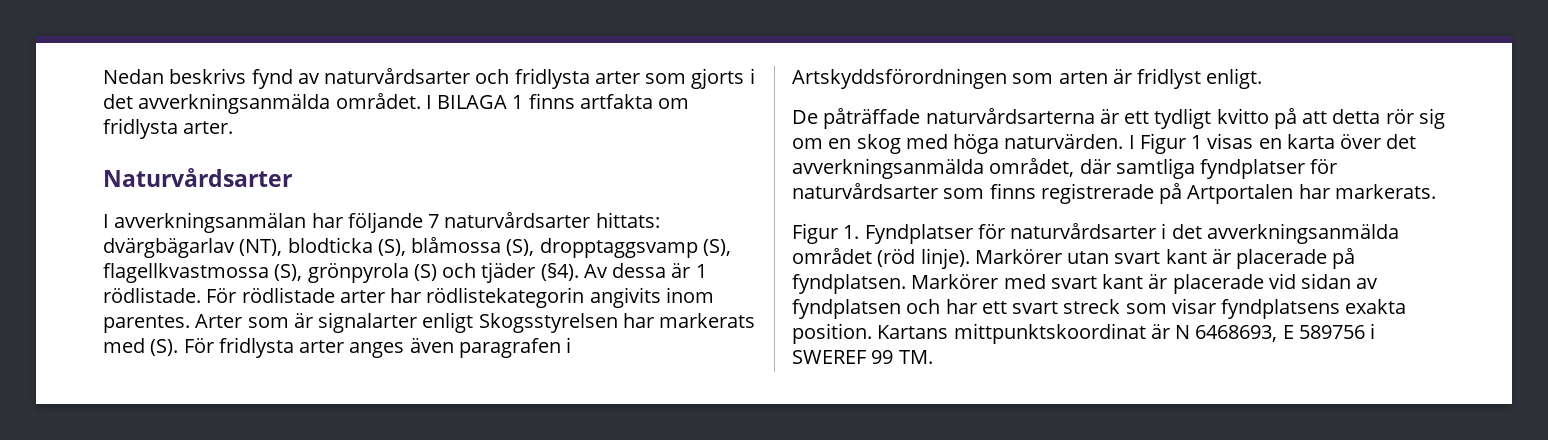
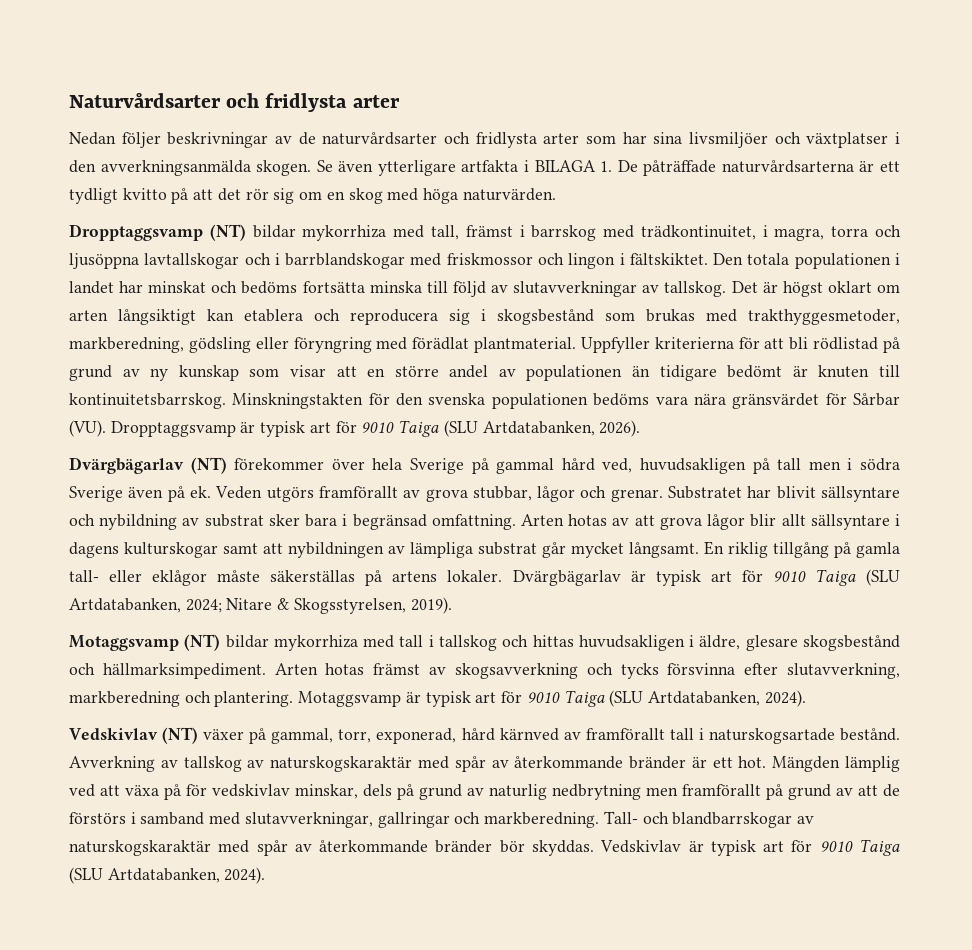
- Nedan beskrivs fynd av naturvårdsarter och fridlysta arter som gjorts i det avverkningsanmälda området. I BILAGA 1 finns artfakta om fridlysta arter.
- Naturvårdsarter
- I avverkningsanmälan har följande 7 naturvårdsarter hittats: dvärgbägarlav (NT), blodticka (S), blåmossa (S), dropptaggsvamp (S), flagellkvastmossa (S), grönpyrola (S) och tjäder (§4). Av dessa är 1 rödlistade. För rödlistade arter har rödlistekategorin angivits inom parentes. Arter som är signalarter enligt Skogsstyrelsen har markerats med (S). För fridlysta arter anges även paragrafen i Artskyddsförordningen som arten är fridlyst enligt.
- De påträffade naturvårdsarterna är ett tydligt kvitto på att detta rör sig om en skog med höga naturvärden. I Figur 1 visas en karta över det avverkningsanmälda området, där samtliga fyndplatser för naturvårdsarter som finns registrerade på Artportalen har markerats.
- Figur 1. Fyndplatser för naturvårdsarter i det avverkningsanmälda området (röd linje). Markörer utan svart kant är placerade på fyndplatsen. Markörer med svart kant är placerade vid sidan av fyndplatsen och har ett svart streck som visar fyndplatsens exakta position. Kartans mittpunktskoordinat är N 6468693, E 589756 i SWEREF 99 TM.
+ Naturvårdsarter och fridlysta arter
+ Nedan följer beskrivningar av de naturvårdsarter och fridlysta arter som har sina livsmiljöer och växtplatser i den avverkningsanmälda skogen. Se även ytterligare artfakta i BILAGA 1. De påträffade naturvårdsarterna är ett tydligt kvitto på att det rör sig om en skog med höga naturvärden.
+ Dropptaggsvamp (NT) bildar mykorrhiza med tall, främst i barrskog med trädkontinuitet, i magra, torra och ljusöppna lavtallskogar och i barrblandskogar med friskmossor och lingon i fältskiktet. Den totala populationen i landet har minskat och bedöms fortsätta minska till följd av slutavverkningar av tallskog. Det är högst oklart om arten långsiktigt kan etablera och reproducera sig i skogsbestånd som brukas med trakthyggesmetoder, markberedning, gödsling eller föryngring med förädlat plantmaterial. Uppfyller kriterierna för att bli rödlistad på grund av ny kunskap som visar att en större andel av populationen än tidigare bedömt är knuten till kontinuitetsbarrskog. Minskningstakten för den svenska populationen bedöms vara nära gränsvärdet för Sårbar (VU). Dropptaggsvamp är typisk art för 9010 Taiga (SLU Artdatabanken, 2026).
+ Dvärgbägarlav (NT) förekommer över hela Sverige på gammal hård ved, huvudsakligen på tall men i södra Sverige även på ek. Veden utgörs framförallt av grova stubbar, lågor och grenar. Substratet har blivit sällsyntare och nybildning av substrat sker bara i begränsad omfattning. Arten hotas av att grova lågor blir allt sällsyntare i dagens kulturskogar samt att nybildningen av lämpliga substrat går mycket långsamt. En riklig tillgång på gamla tall- eller eklågor måste säkerställas på artens lokaler. Dvärgbägarlav är typisk art för 9010 Taiga (SLU Artdatabanken, 2024; Nitare & Skogsstyrelsen, 2019).
+ Motaggsvamp (NT) bildar mykorrhiza med tall i tallskog och hittas huvudsakligen i äldre, glesare skogsbestånd och hällmarksimpediment. Arten hotas främst av skogsavverkning och tycks försvinna efter slutavverkning, markberedning och plantering. Motaggsvamp är typisk art för 9010 Taiga (SLU Artdatabanken, 2024).
+ Vedskivlav (NT) växer på gammal, torr, exponerad, hård kärnved av framförallt tall i naturskogsartade bestånd. Avverkning av tallskog av naturskogskaraktär med spår av återkommande bränder är ett hot. Mängden lämplig ved att växa på för vedskivlav minskar, dels på grund av naturlig nedbrytning men framförallt på grund av att de förstörs i samband med slutavverkningar, gallringar och markberedning. Tall- och blandbarrskogar av naturskogskaraktär med spår av återkommande bränder bör skyddas. Vedskivlav är typisk art för 9010 Taiga (SLU Artdatabanken, 2024).

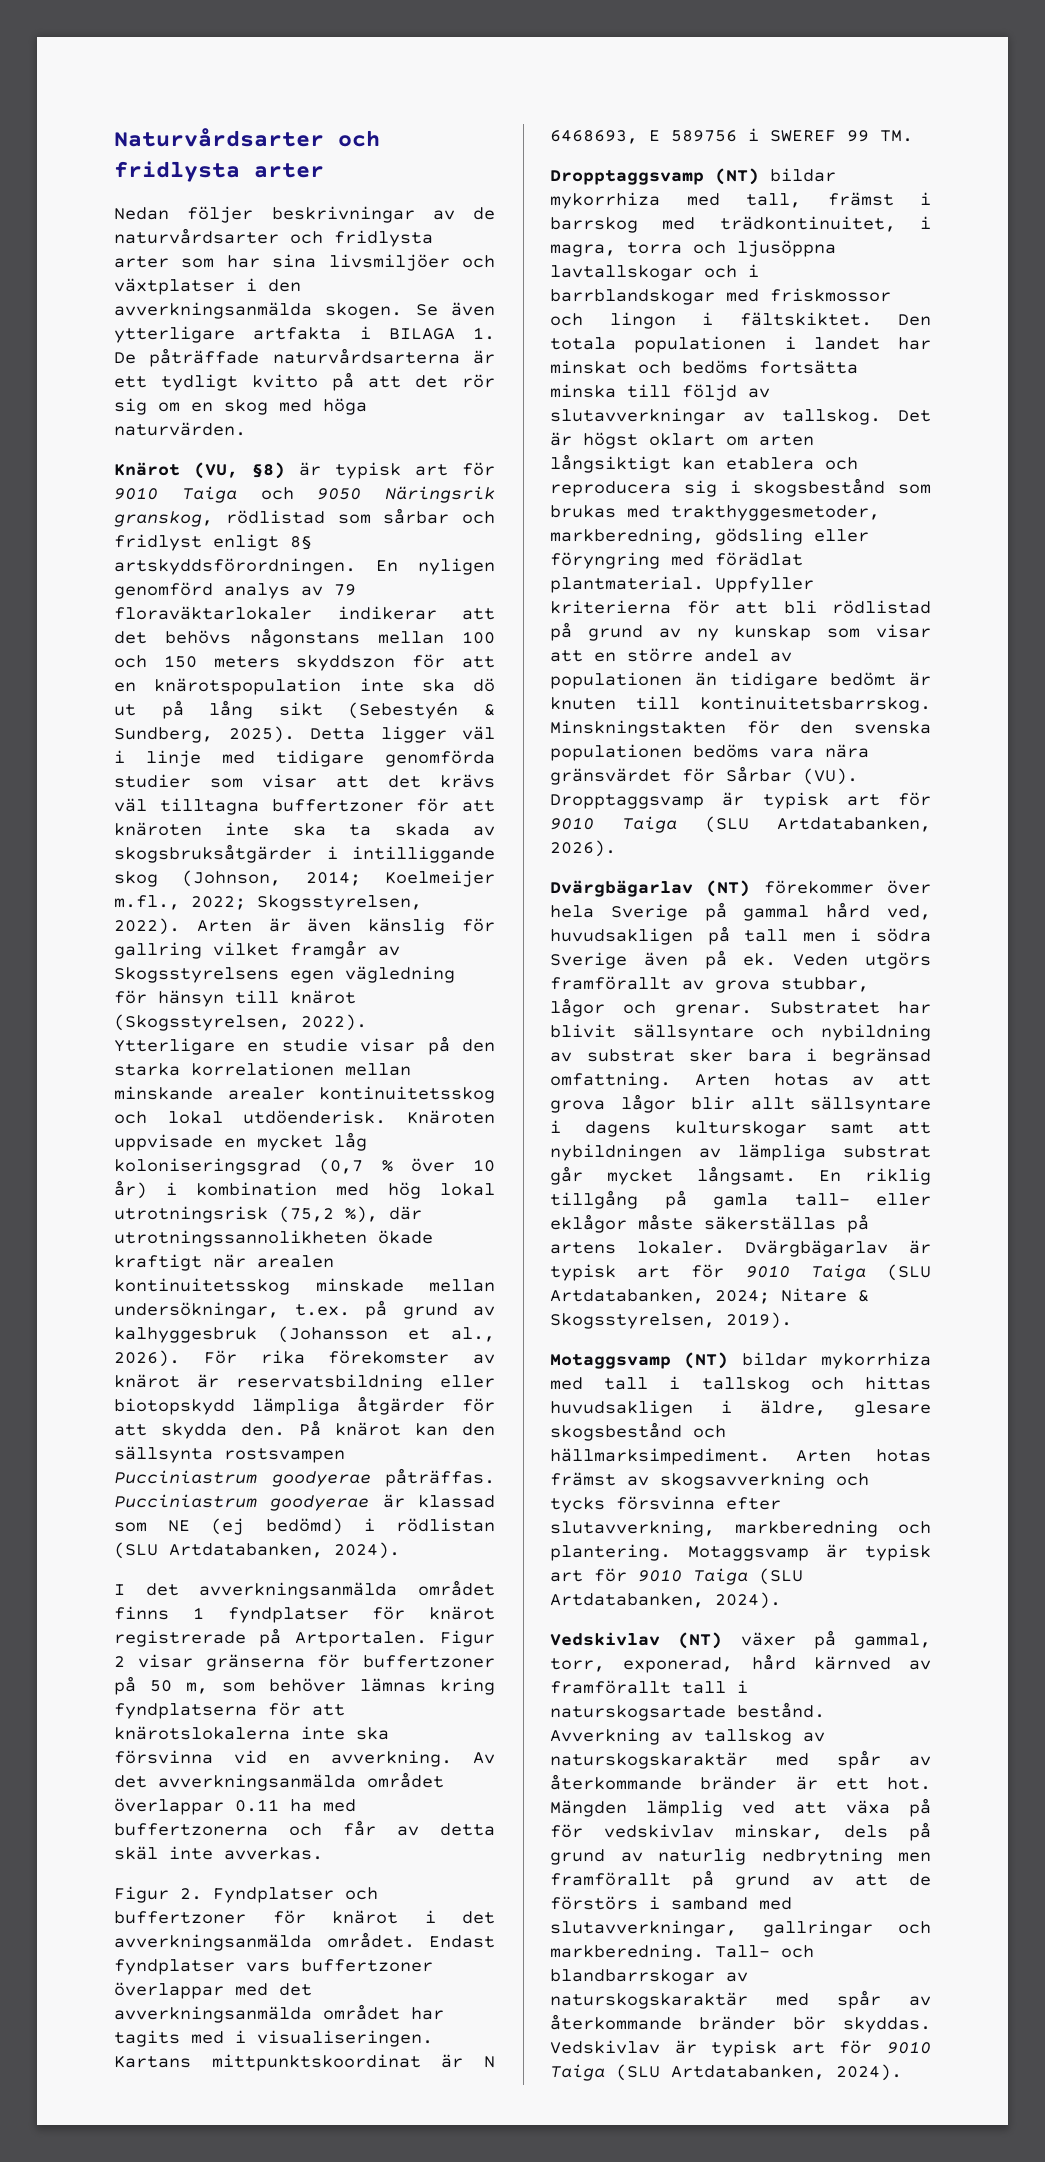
+ Knärot (VU, §8) är typisk art för 9010 Taiga och 9050 Näringsrik granskog, rödlistad som sårbar och fridlyst enligt 8§ artskyddsförordningen. En nyligen genomförd analys av 79 floraväktarlokaler indikerar att det behövs någonstans mellan 100 och 150 meters skyddszon för att en knärotspopulation inte ska dö ut på lång sikt (Sebestyén & Sundberg, 2025). Detta ligger väl i linje med tidigare genomförda studier som visar att det krävs väl tilltagna buffertzoner för att knäroten inte ska ta skada av skogsbruksåtgärder i intilliggande skog (Johnson, 2014; Koelmeijer m.fl., 2022; Skogsstyrelsen, 2022). Arten är även känslig för gallring vilket framgår av Skogsstyrelsens egen vägledning för hänsyn till knärot (Skogsstyrelsen, 2022). Ytterligare en studie visar på den starka korrelationen mellan minskande arealer kontinuitetsskog och lokal utdöenderisk. Knäroten uppvisade en mycket låg koloniseringsgrad (0,7 % över 10 år) i kombination med hög lokal utrotningsrisk (75,2 %), där utrotningssannolikheten ökade kraftigt när arealen kontinuitetsskog minskade mellan undersökningar, t.ex. på grund av kalhyggesbruk (Johansson et al., 2026). För rika förekomster av knärot är reservatsbildning eller biotopskydd lämpliga åtgärder för att skydda den. På knärot kan den sällsynta rostsvampen Pucciniastrum goodyerae påträffas. Pucciniastrum goodyerae är klassad som NE (ej bedömd) i rödlistan (SLU Artdatabanken, 2024).
+ I det avverkningsanmälda området finns 1 fyndplatser för knärot registrerade på Artportalen. Figur 2 visar gränserna för buffertzoner på 50 m, som behöver lämnas kring fyndplatserna för att knärotslokalerna inte ska försvinna vid en avverkning. Av det avverkningsanmälda området överlappar 0.11 ha med buffertzonerna och får av detta skäl inte avverkas.
+ Figur 2. Fyndplatser och buffertzoner för knärot i det avverkningsanmälda området. Endast fyndplatser vars buffertzoner överlappar med det avverkningsanmälda området har tagits med i visualiseringen. Kartans mittpunktskoordinat är N 6468693, E 589756 i SWEREF 99 TM.

